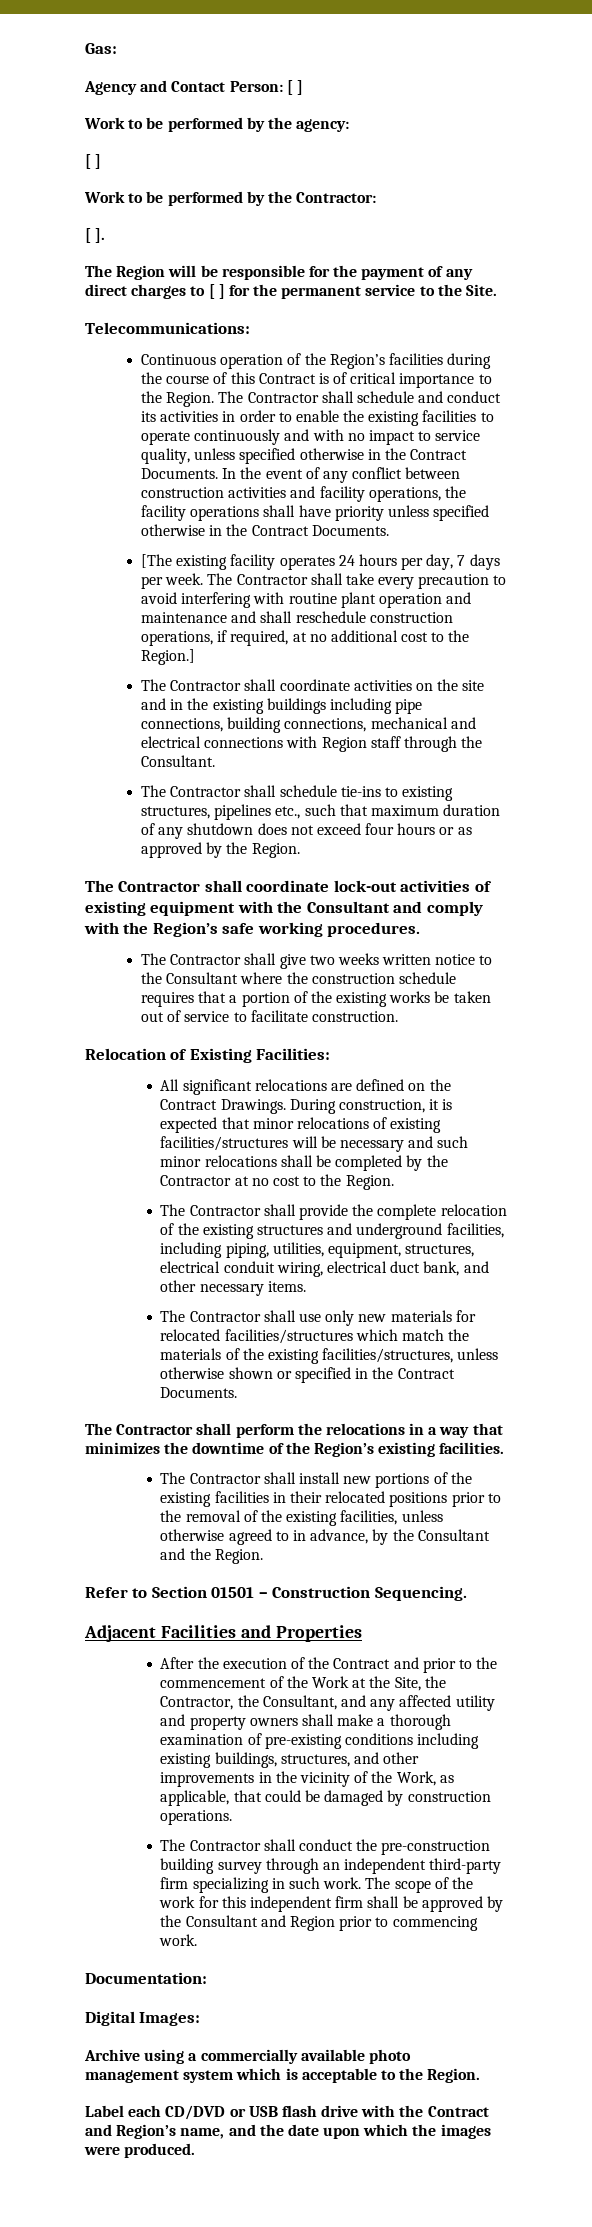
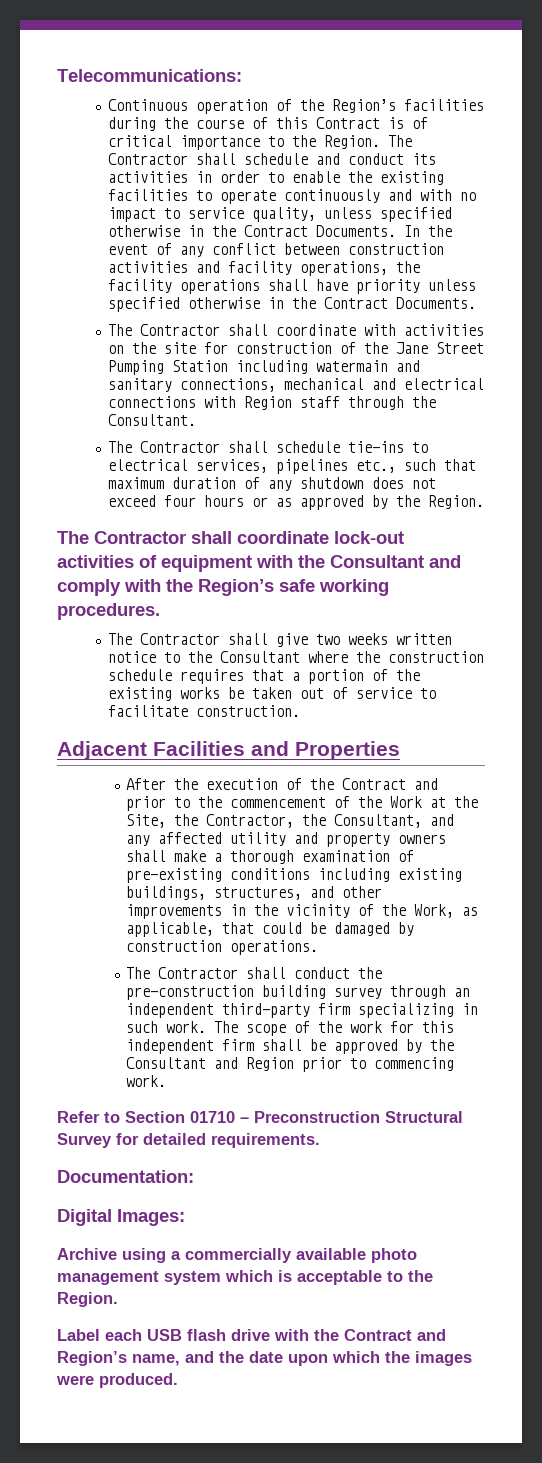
- Gas:
- Agency and Contact Person: [ ]
- Work to be performed by the agency:
- [ ]
- Work to be performed by the Contractor:
- [ ].
- The Region will be responsible for the payment of any direct charges to [ ] for the permanent service to the Site.
- [The existing facility operates 24 hours per day, 7 days per week. The Contractor shall take every precaution to avoid interfering with routine plant operation and maintenance and shall reschedule construction operations, if required, at no additional cost to the Region.]
- The Contractor shall coordinate activities on the site and in the existing buildings including pipe connections, building connections, mechanical and electrical connections with Region staff through the Consultant.
+ The Contractor shall coordinate with activities on the site for construction of the Jane Street Pumping Station including watermain and sanitary connections, mechanical and electrical connections with Region staff through the Consultant.
- The Contractor shall schedule tie-ins to existing structures, pipelines etc., such that maximum duration of any shutdown does not exceed four hours or as approved by the Region.
+ The Contractor shall schedule tie-ins to electrical services, pipelines etc., such that maximum duration of any shutdown does not exceed four hours or as approved by the Region.
- The Contractor shall coordinate lock-out activities of existing equipment with the Consultant and comply with the Region’s safe working procedures.
+ The Contractor shall coordinate lock-out activities of equipment with the Consultant and comply with the Region’s safe working procedures.
- Relocation of Existing Facilities:
- All significant relocations are defined on the Contract Drawings. During construction, it is expected that minor relocations of existing facilities/structures will be necessary and such minor relocations shall be completed by the Contractor at no cost to the Region.
- The Contractor shall provide the complete relocation of the existing structures and underground facilities, including piping, utilities, equipment, structures, electrical conduit wiring, electrical duct bank, and other necessary items.
- The Contractor shall use only new materials for relocated facilities/structures which match the materials of the existing facilities/structures, unless otherwise shown or specified in the Contract Documents.
- The Contractor shall perform the relocations in a way that minimizes the downtime of the Region’s existing facilities.
- The Contractor shall install new portions of the existing facilities in their relocated positions prior to the removal of the existing facilities, unless otherwise agreed to in advance, by the Consultant and the Region.
- Refer to Section 01501 – Construction Sequencing.
+ Refer to Section 01710 – Preconstruction Structural Survey for detailed requirements.
- Label each CD/DVD or USB flash drive with the Contract and Region’s name, and the date upon which the images were produced.
+ Label each USB flash drive with the Contract and Region’s name, and the date upon which the images were produced.

